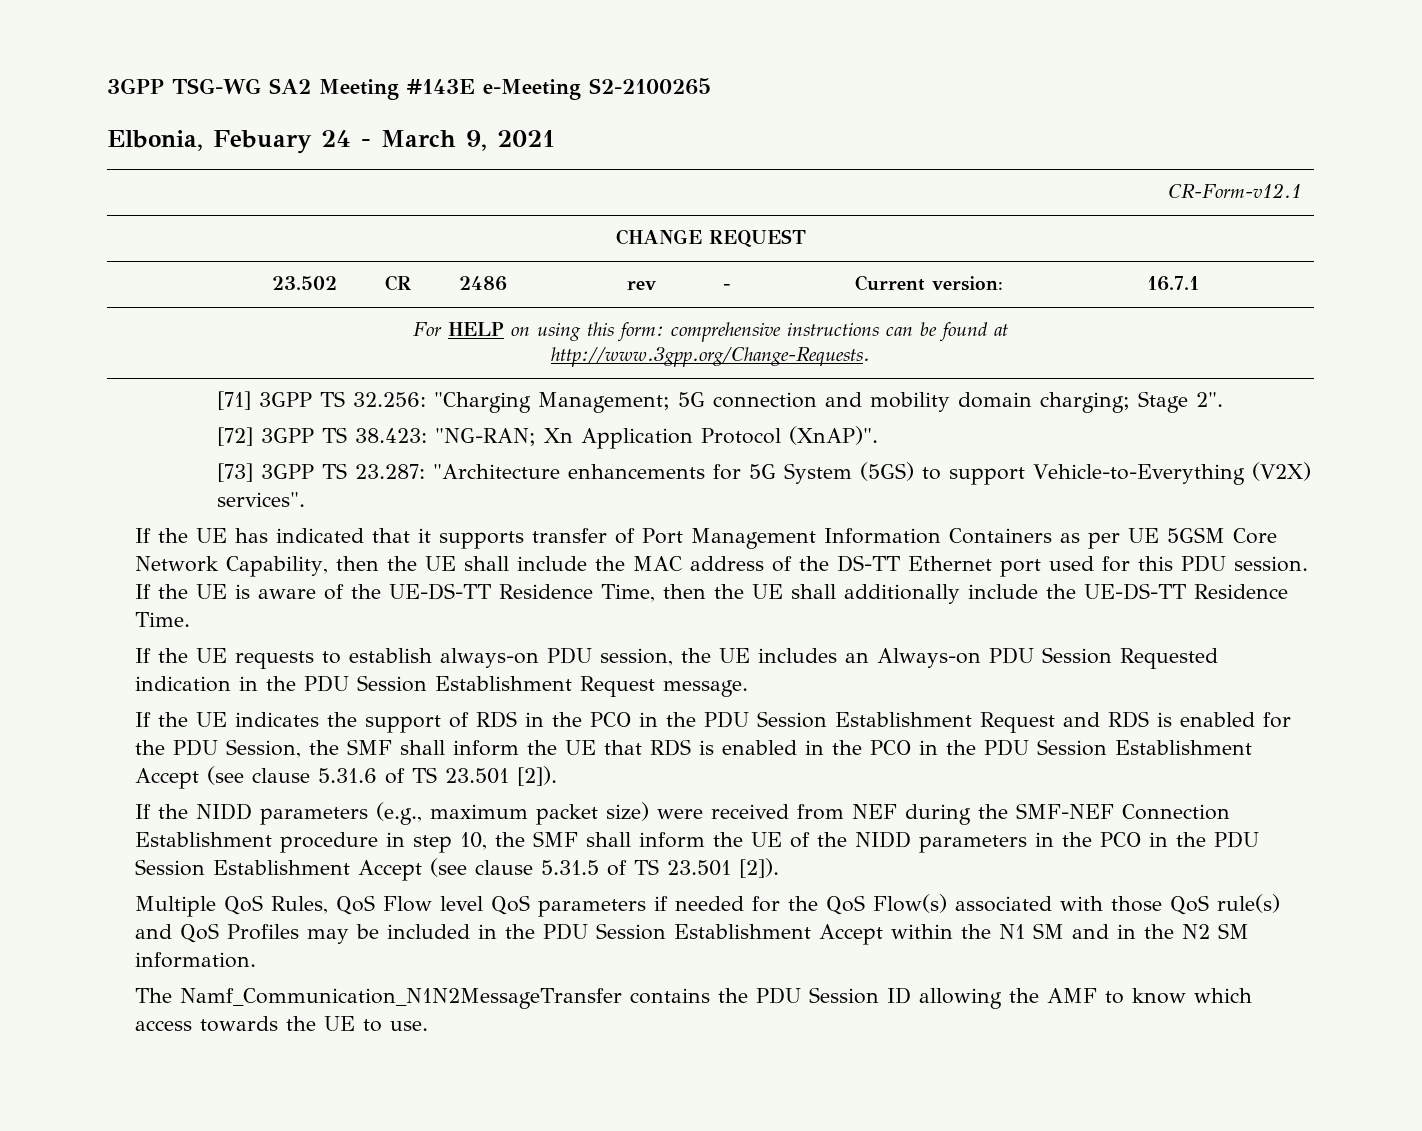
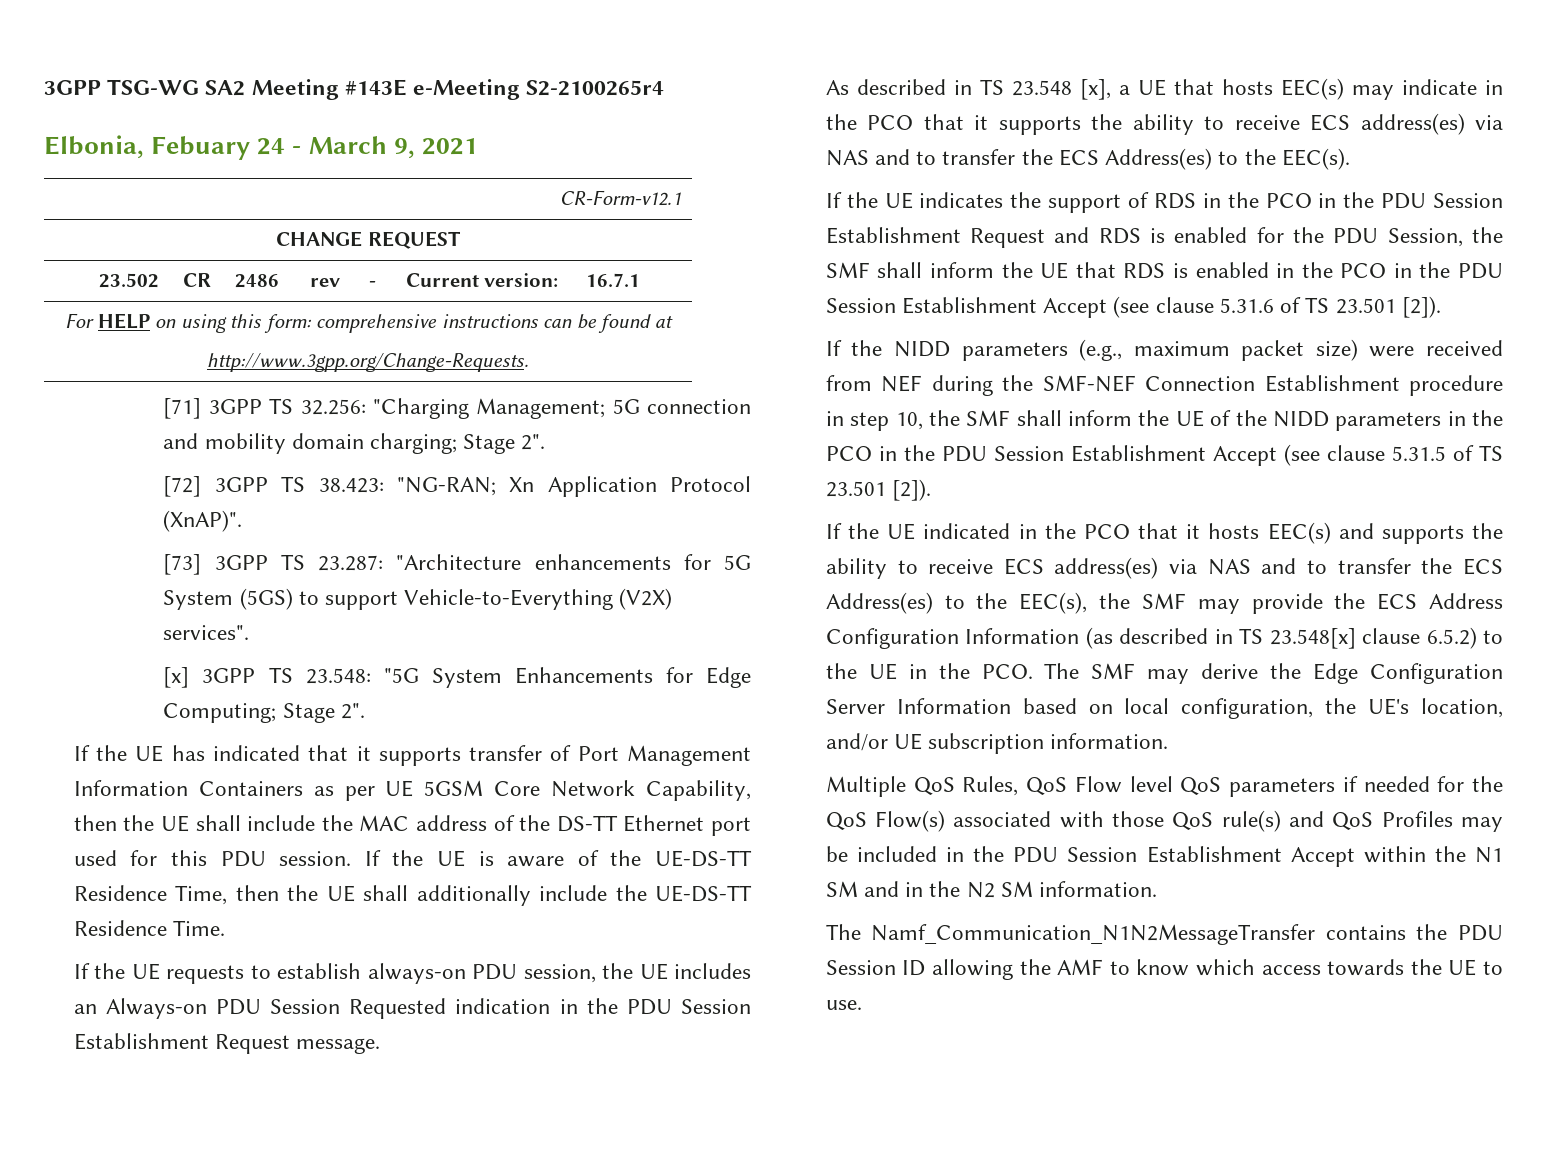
- 3GPP TSG-WG SA2 Meeting #143E e-Meeting S2-2100265
+ 3GPP TSG-WG SA2 Meeting #143E e-Meeting S2-2100265r4
+ [x] 3GPP TS 23.548: "5G System Enhancements for Edge Computing; Stage 2".
+ As described in TS 23.548 [x], a UE that hosts EEC(s) may indicate in the PCO that it supports the ability to receive ECS address(es) via NAS and to transfer the ECS Address(es) to the EEC(s).
+ If the UE indicated in the PCO that it hosts EEC(s) and supports the ability to receive ECS address(es) via NAS and to transfer the ECS Address(es) to the EEC(s), the SMF may provide the ECS Address Configuration Information (as described in TS 23.548[x] clause 6.5.2) to the UE in the PCO. The SMF may derive the Edge Configuration Server Information based on local configuration, the UE's location, and/or UE subscription information.

